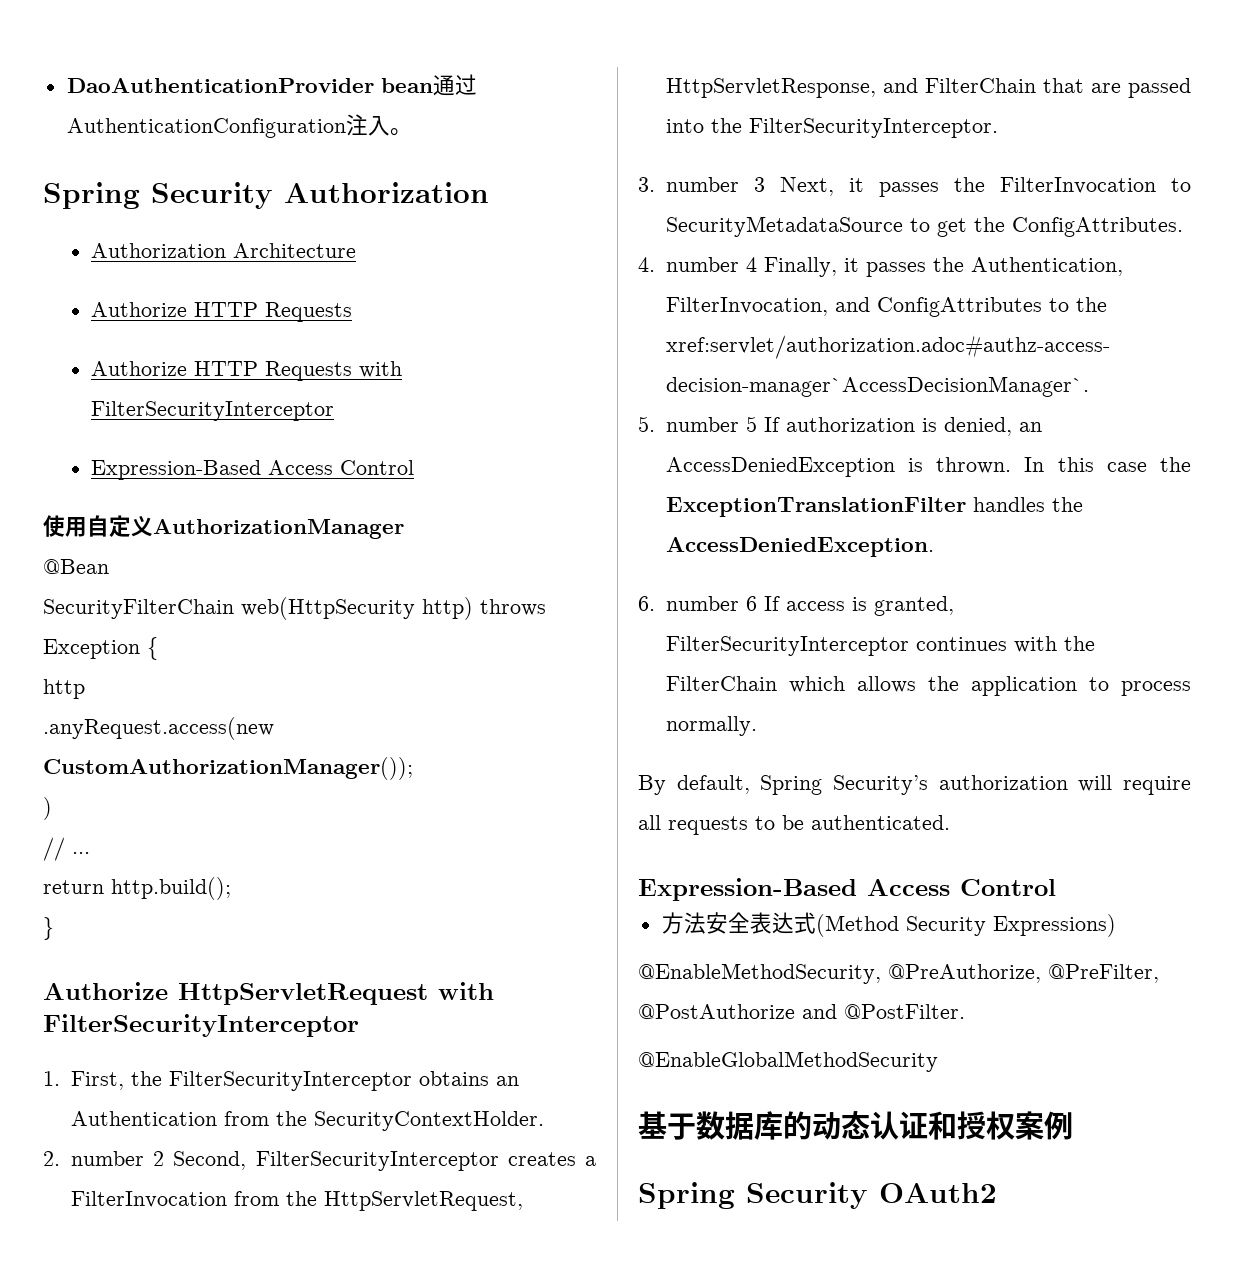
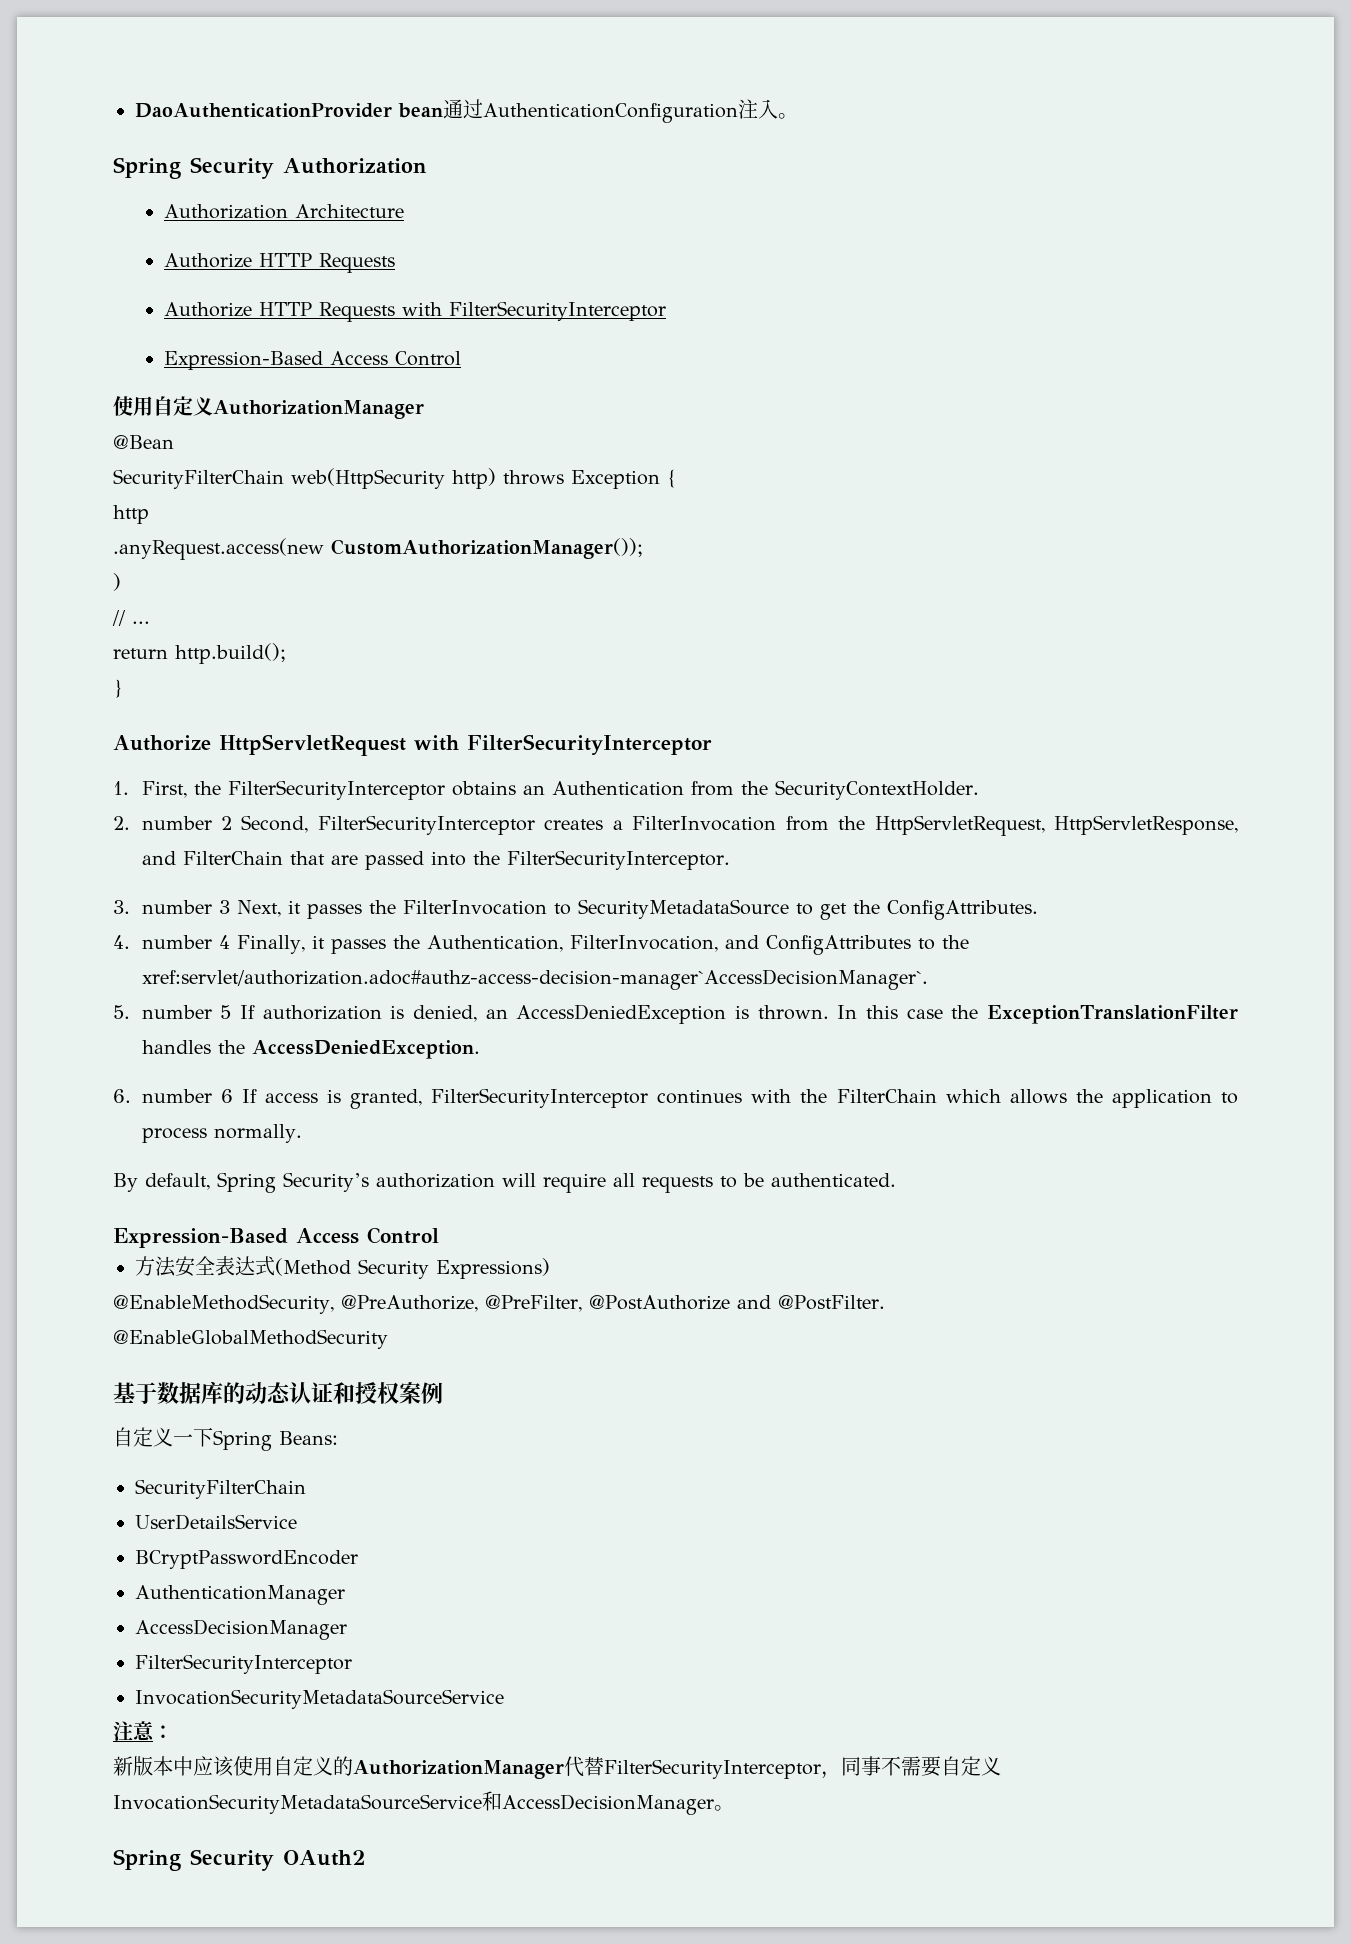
+ 自定义一下Spring Beans:
+ SecurityFilterChain
+ UserDetailsService
+ BCryptPasswordEncoder
+ AuthenticationManager
+ AccessDecisionManager
+ FilterSecurityInterceptor
+ InvocationSecurityMetadataSourceService
+ 注意：
+ 新版本中应该使用自定义的AuthorizationManager代替FilterSecurityInterceptor，同事不需要自定义InvocationSecurityMetadataSourceService和AccessDecisionManager。

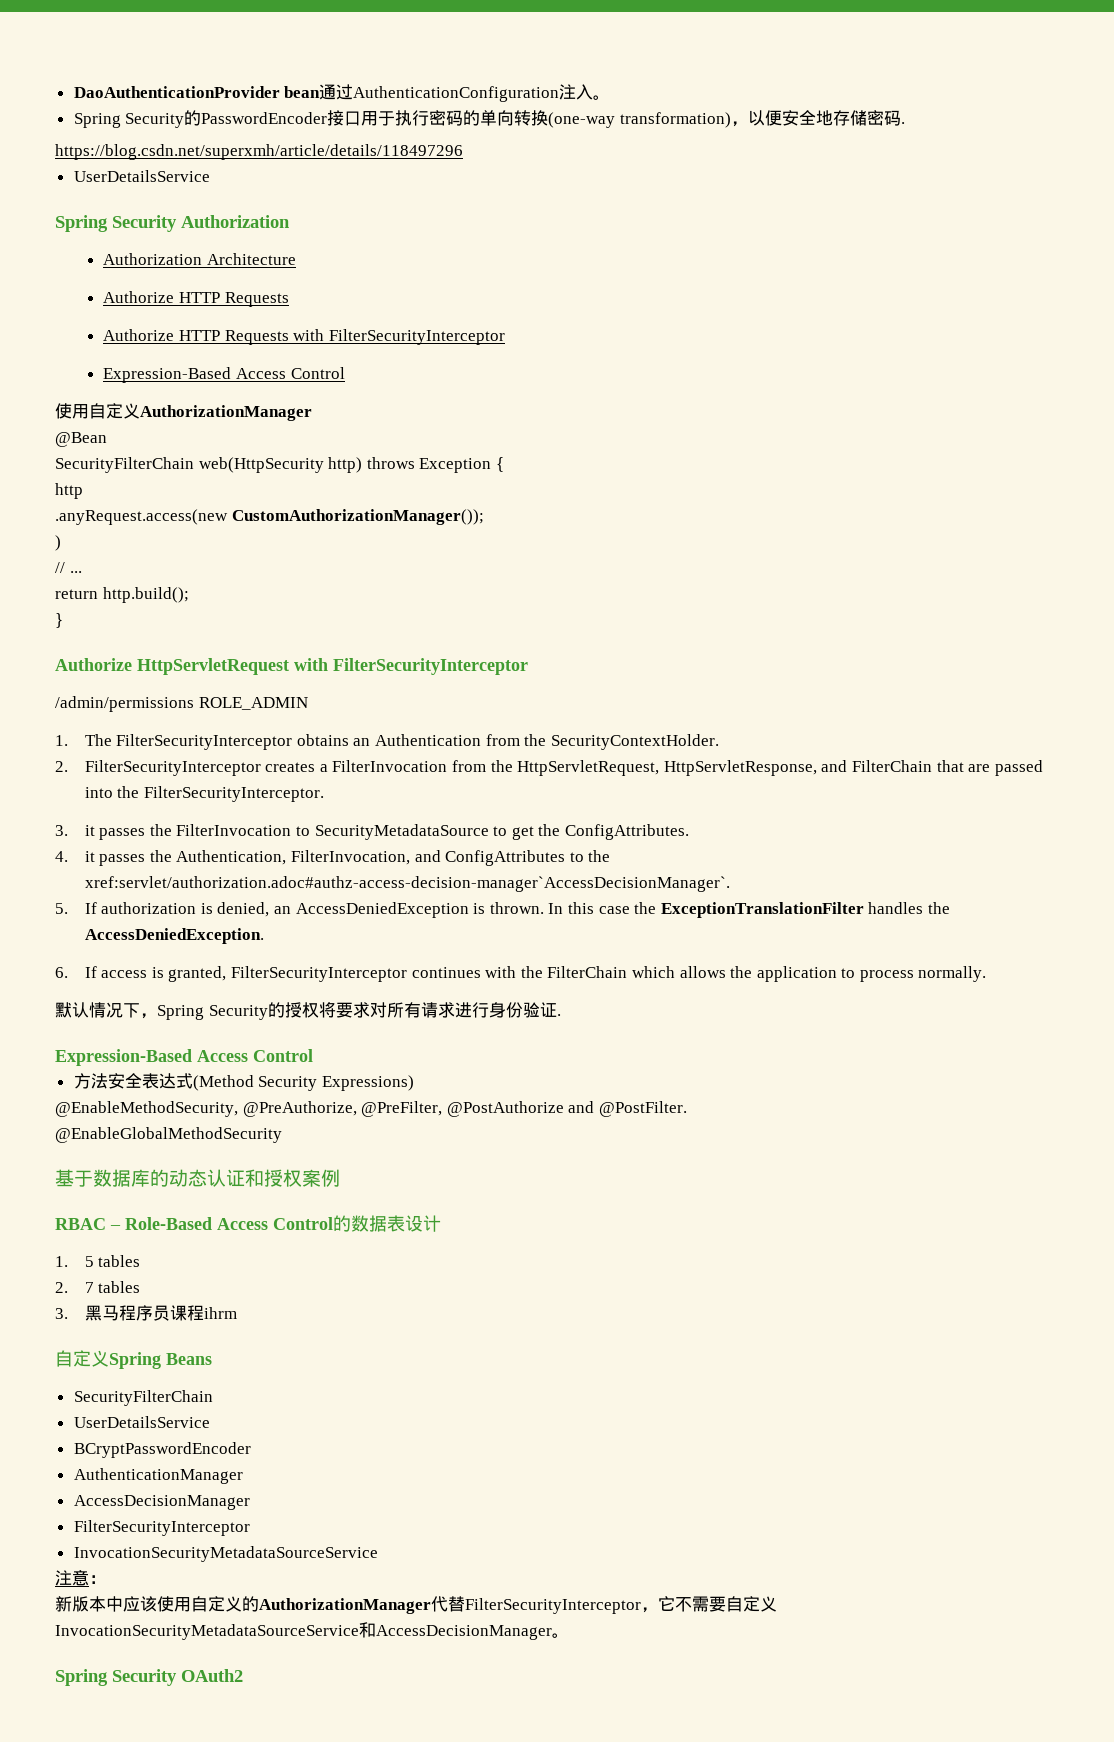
+ Spring Security的PasswordEncoder接口用于执行密码的单向转换(one-way transformation)，以便安全地存储密码.
+ https://blog.csdn.net/superxmh/article/details/118497296
+ UserDetailsService
- 1. First, the FilterSecurityInterceptor obtains an Authentication from the SecurityContextHolder.
+ /admin/permissions ROLE_ADMIN
+ 1. The FilterSecurityInterceptor obtains an Authentication from the SecurityContextHolder.
- 2. number 2 Second, FilterSecurityInterceptor creates a FilterInvocation from the HttpServletRequest, HttpServletResponse, and FilterChain that are passed into the FilterSecurityInterceptor.
+ 2. FilterSecurityInterceptor creates a FilterInvocation from the HttpServletRequest, HttpServletResponse, and FilterChain that are passed into the FilterSecurityInterceptor.
- 3. number 3 Next, it passes the FilterInvocation to SecurityMetadataSource to get the ConfigAttributes.
+ 3. it passes the FilterInvocation to SecurityMetadataSource to get the ConfigAttributes.
- 4. number 4 Finally, it passes the Authentication, FilterInvocation, and ConfigAttributes to the xref:servlet/authorization.adoc#authz-access-decision-manager`AccessDecisionManager`.
+ 4. it passes the Authentication, FilterInvocation, and ConfigAttributes to the xref:servlet/authorization.adoc#authz-access-decision-manager`AccessDecisionManager`.
- 5. number 5 If authorization is denied, an AccessDeniedException is thrown.
+ 5. If authorization is denied, an AccessDeniedException is thrown.
- 6. number 6 If access is granted, FilterSecurityInterceptor continues with the FilterChain which allows the application to process normally.
+ 6. If access is granted, FilterSecurityInterceptor continues with the FilterChain which allows the application to process normally.
- By default, Spring Security’s authorization will require all requests to be authenticated.
+ 默认情况下，Spring Security的授权将要求对所有请求进行身份验证.
- 自定义一下Spring Beans:
+ RBAC – Role-Based Access Control的数据表设计
+ 1. 5 tables
+ 2. 7 tables
+ 3.黑马程序员课程ihrm
+ 自定义Spring Beans
- 新版本中应该使用自定义的AuthorizationManager代替FilterSecurityInterceptor，同事不需要自定义InvocationSecurityMetadataSourceService和AccessDecisionManager。
+ 新版本中应该使用自定义的AuthorizationManager代替FilterSecurityInterceptor，它不需要自定义InvocationSecurityMetadataSourceService和AccessDecisionManager。

